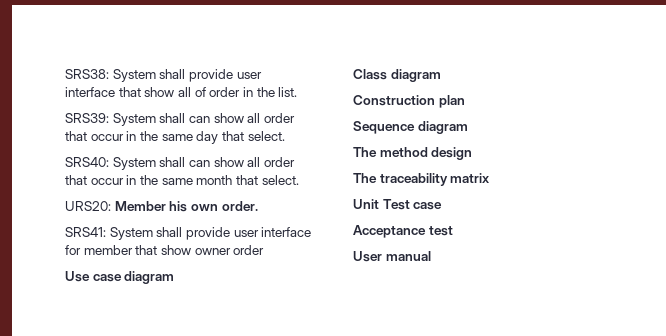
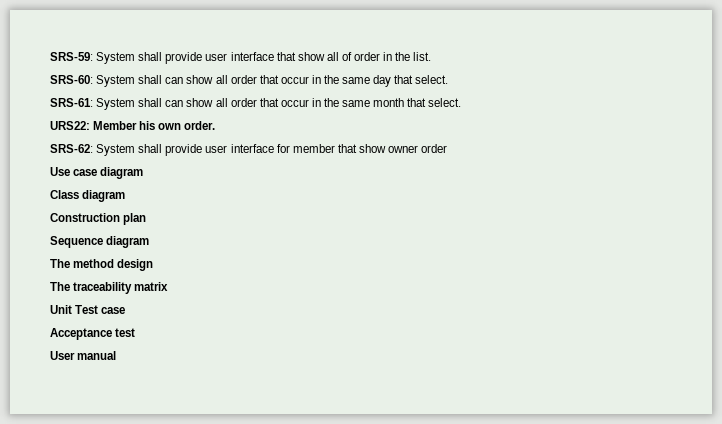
- SRS38: System shall provide user interface that show all of order in the list.
+ SRS-59: System shall provide user interface that show all of order in the list.
- SRS39: System shall can show all order that occur in the same day that select.
+ SRS-60: System shall can show all order that occur in the same day that select.
- SRS40: System shall can show all order that occur in the same month that select.
+ SRS-61: System shall can show all order that occur in the same month that select.
- URS20: Member his own order.
+ URS22: Member his own order.
- SRS41: System shall provide user interface for member that show owner order
+ SRS-62: System shall provide user interface for member that show owner order

